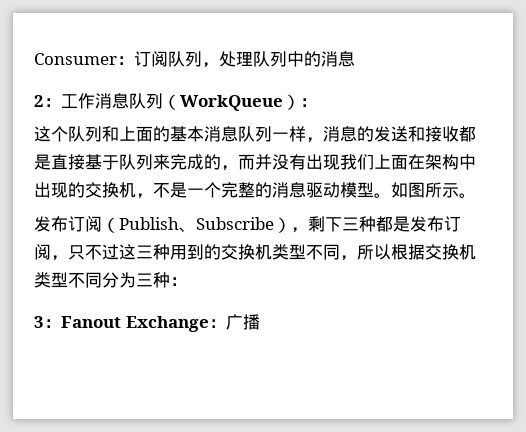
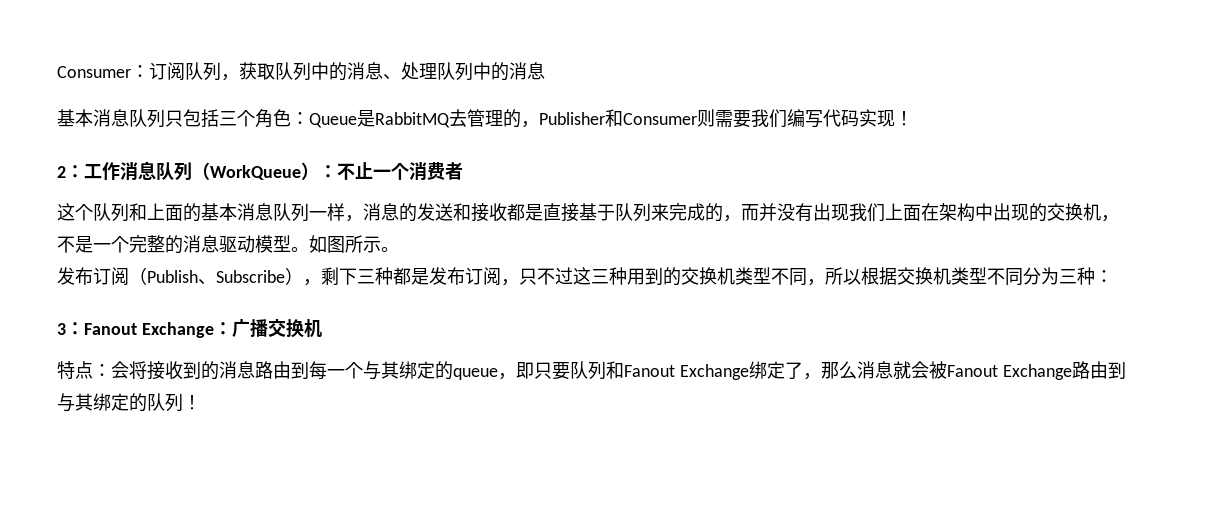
- Consumer：订阅队列，处理队列中的消息
+ Consumer：订阅队列，获取队列中的消息、处理队列中的消息
+ 基本消息队列只包括三个角色：Queue是RabbitMQ去管理的，Publisher和Consumer则需要我们编写代码实现！
- 2：工作消息队列（WorkQueue）：
+ 2：工作消息队列（WorkQueue）：不止一个消费者
- 3：Fanout Exchange：广播
+ 3：Fanout Exchange：广播交换机
+ 特点：会将接收到的消息路由到每一个与其绑定的queue，即只要队列和Fanout Exchange绑定了，那么消息就会被Fanout Exchange路由到与其绑定的队列！

